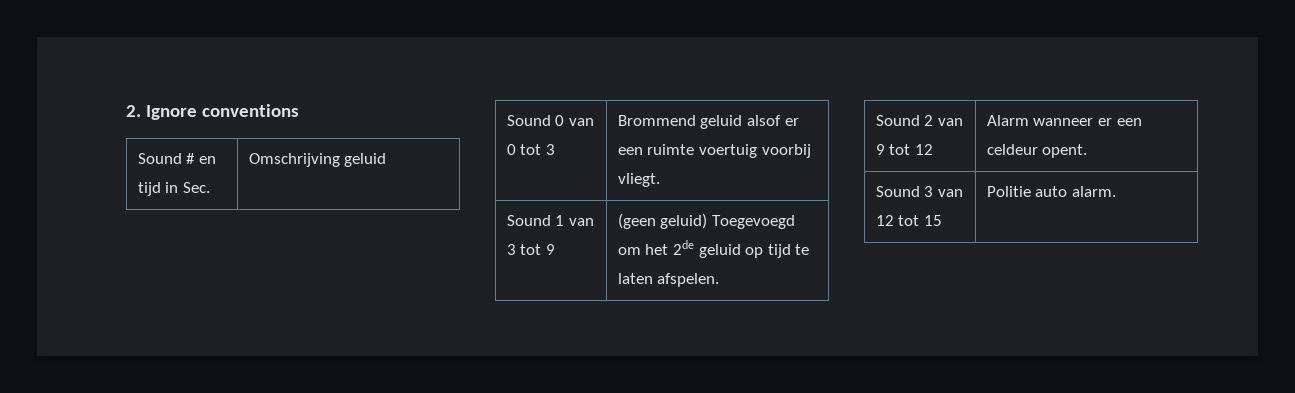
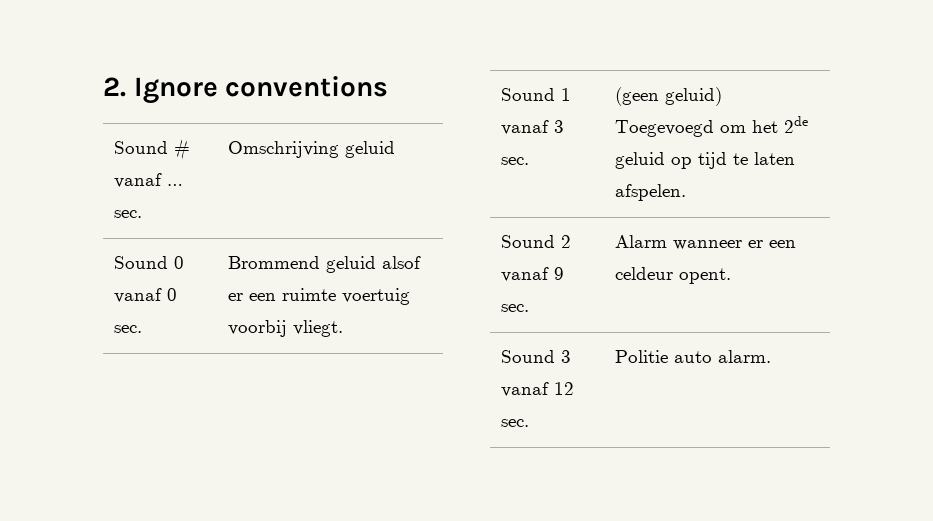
- Sound # en tijd in Sec. | Omschrijving geluid
+ Sound # vanaf … sec. | Omschrijving geluid
- Sound 0 van 0 tot 3 | Brommend geluid alsof er een ruimte voertuig voorbij vliegt.
+ Sound 0 vanaf 0 sec. | Brommend geluid alsof er een ruimte voertuig voorbij vliegt.
- Sound 1 van 3 tot 9 | (geen geluid) Toegevoegd om het 2de geluid op tijd te laten afspelen.
+ Sound 1 vanaf 3 sec. | (geen geluid) Toegevoegd om het 2de geluid op tijd te laten afspelen.
- Sound 2 van 9 tot 12 | Alarm wanneer er een celdeur opent.
+ Sound 2 vanaf 9 sec. | Alarm wanneer er een celdeur opent.
- Sound 3 van 12 tot 15 | Politie auto alarm.
+ Sound 3 vanaf 12 sec. | Politie auto alarm.

